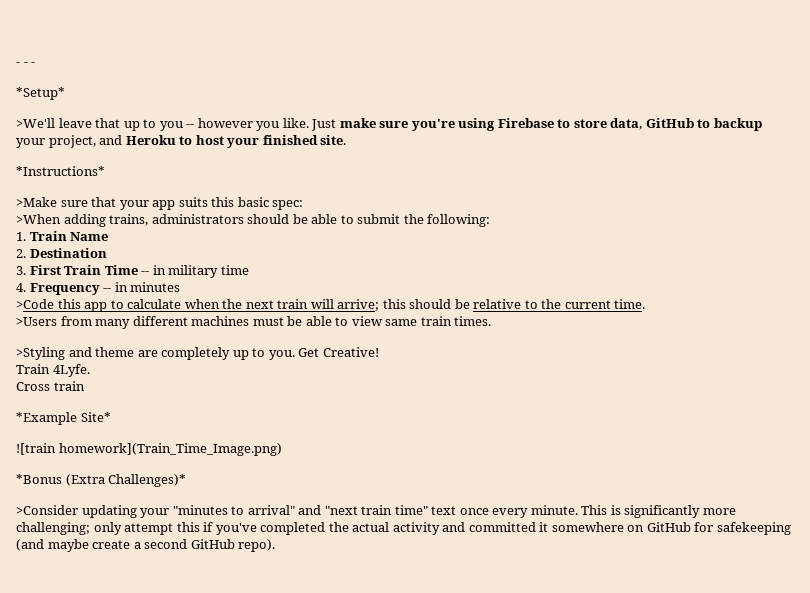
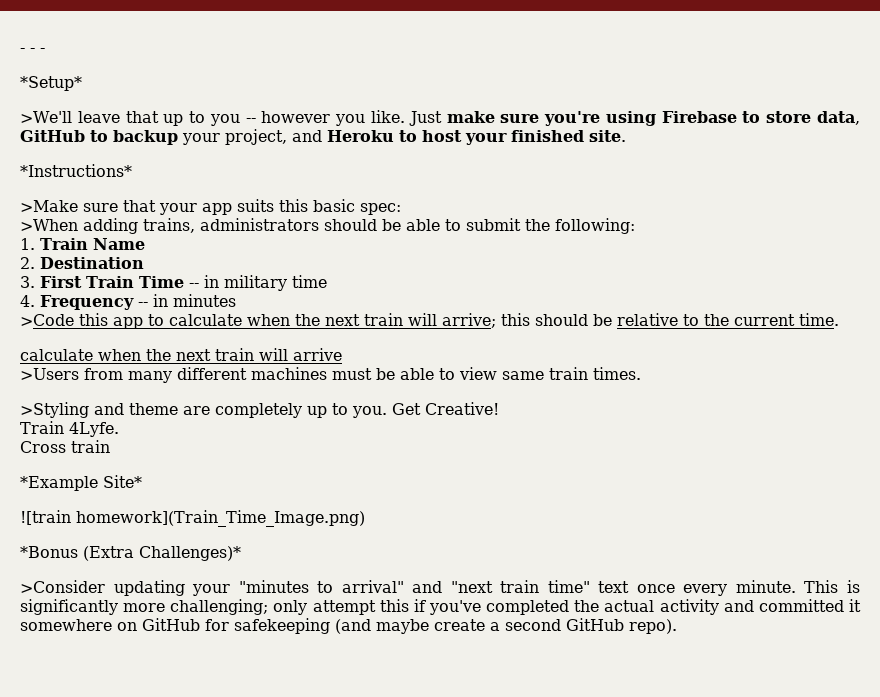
+ calculate when the next train will arrive

